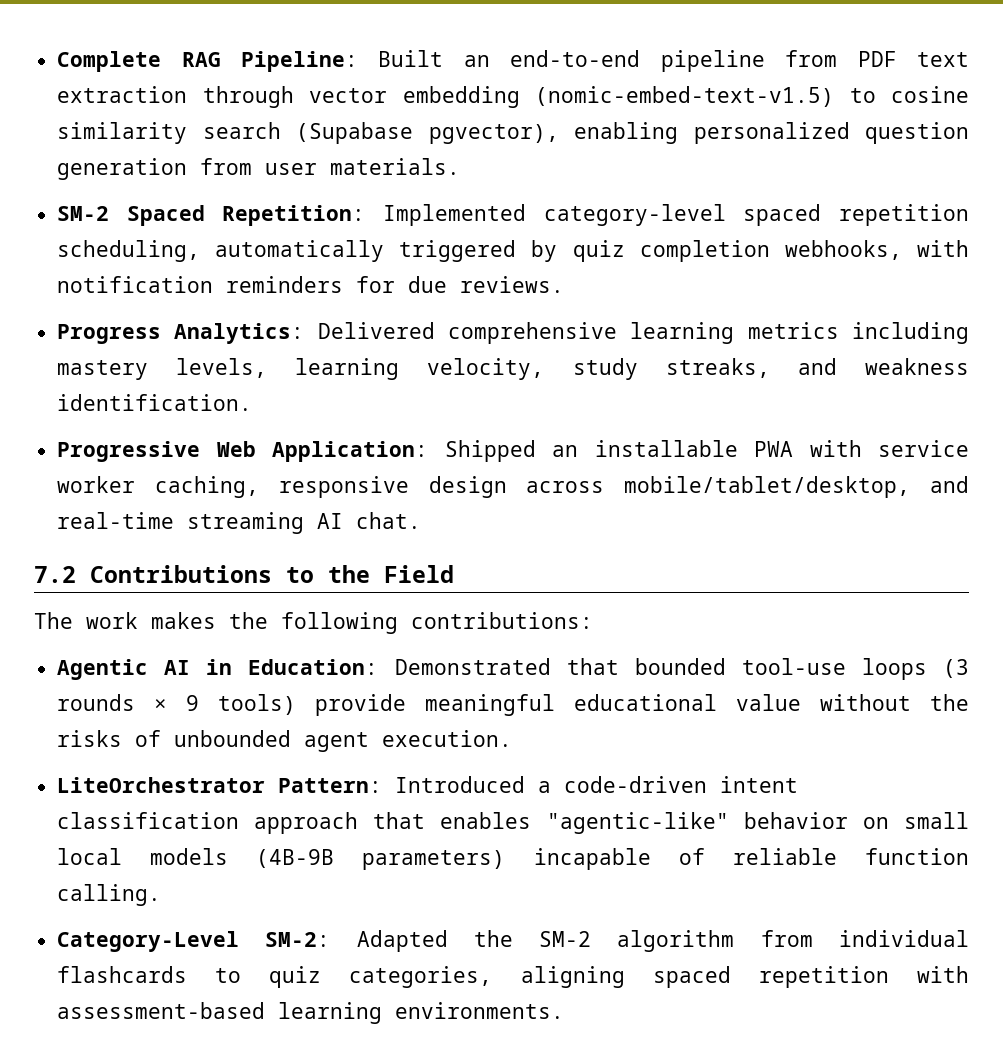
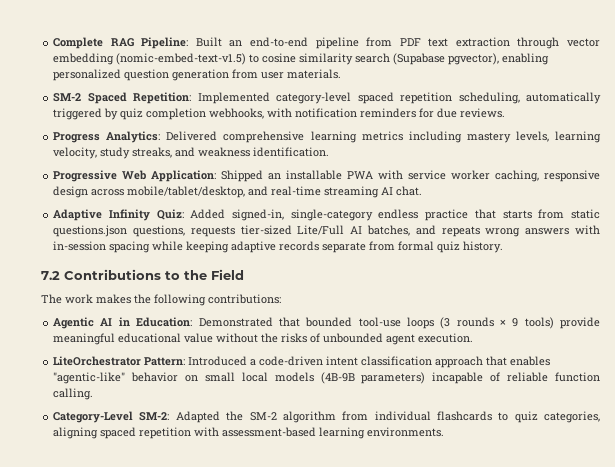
+ Adaptive Infinity Quiz: Added signed-in, single-category endless practice that starts from static questions.json questions, requests tier-sized Lite/Full AI batches, and repeats wrong answers with in-session spacing while keeping adaptive records separate from formal quiz history.

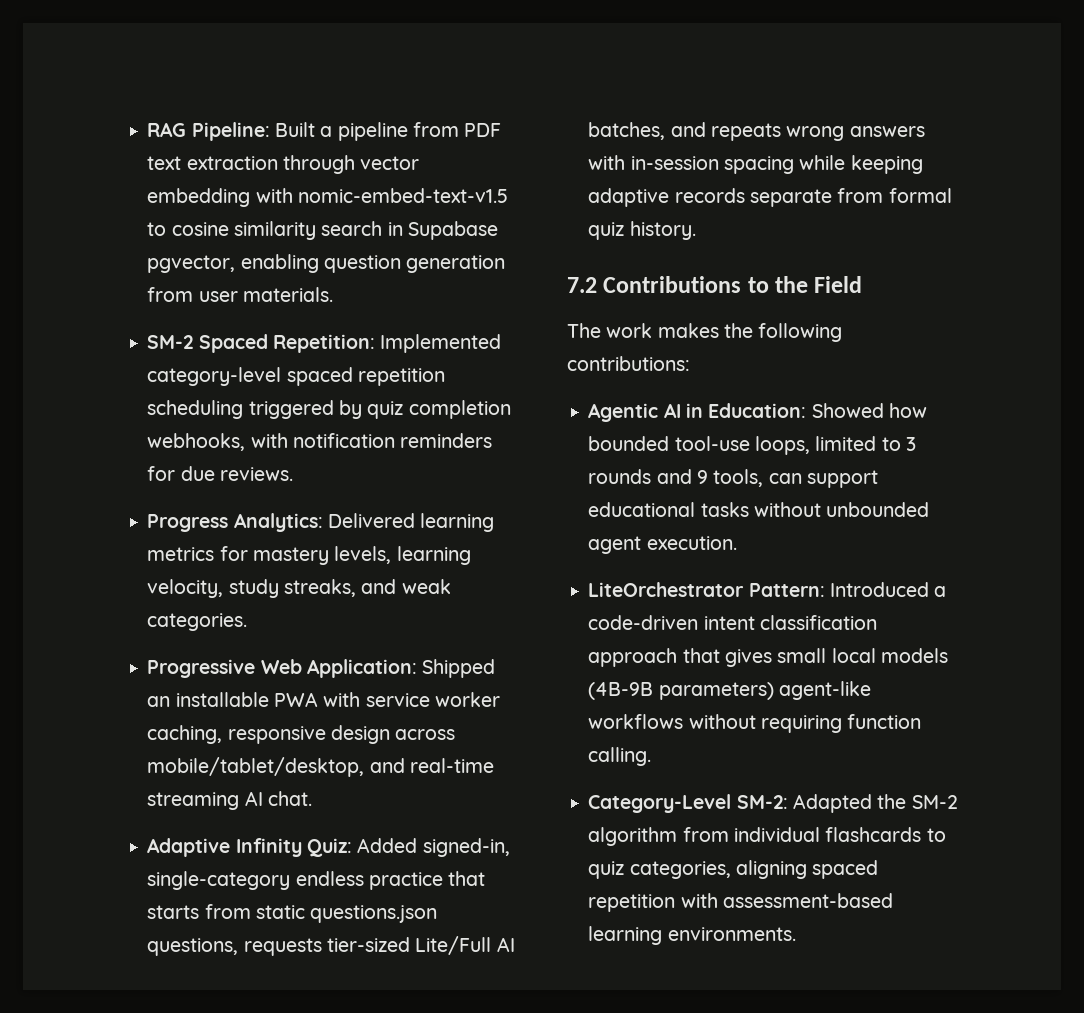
- Complete RAG Pipeline: Built an end-to-end pipeline from PDF text extraction through vector embedding (nomic-embed-text-v1.5) to cosine similarity search (Supabase pgvector), enabling personalized question generation from user materials.
+ RAG Pipeline: Built a pipeline from PDF text extraction through vector embedding with nomic-embed-text-v1.5 to cosine similarity search in Supabase pgvector, enabling question generation from user materials.
- SM-2 Spaced Repetition: Implemented category-level spaced repetition scheduling, automatically triggered by quiz completion webhooks, with notification reminders for due reviews.
+ SM-2 Spaced Repetition: Implemented category-level spaced repetition scheduling triggered by quiz completion webhooks, with notification reminders for due reviews.
- Progress Analytics: Delivered comprehensive learning metrics including mastery levels, learning velocity, study streaks, and weakness identification.
+ Progress Analytics: Delivered learning metrics for mastery levels, learning velocity, study streaks, and weak categories.
- Agentic AI in Education: Demonstrated that bounded tool-use loops (3 rounds × 9 tools) provide meaningful educational value without the risks of unbounded agent execution.
+ Agentic AI in Education: Showed how bounded tool-use loops, limited to 3 rounds and 9 tools, can support educational tasks without unbounded agent execution.
- LiteOrchestrator Pattern: Introduced a code-driven intent classification approach that enables "agentic-like" behavior on small local models (4B-9B parameters) incapable of reliable function calling.
+ LiteOrchestrator Pattern: Introduced a code-driven intent classification approach that gives small local models (4B-9B parameters) agent-like workflows without requiring function calling.

